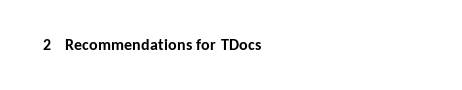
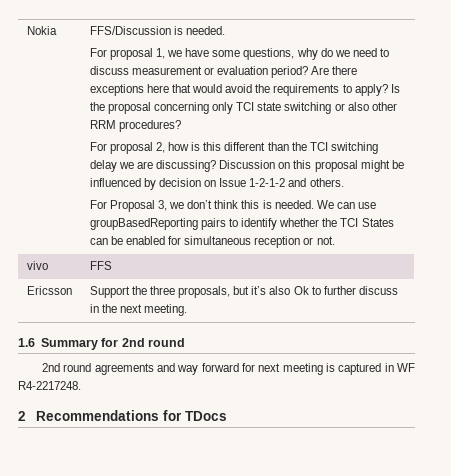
+ Nokia | FFS/Discussion is needed.
+ For proposal 1, we have some questions, why do we need to discuss measurement or evaluation period? Are there exceptions here that would avoid the requirements to apply? Is the proposal concerning only TCI state switching or also other RRM procedures?
+ For proposal 2, how is this different than the TCI switching delay we are discussing? Discussion on this proposal might be influenced by decision on Issue 1-2-1-2 and others.
+ For Proposal 3, we don’t think this is needed. We can use groupBasedReporting pairs to identify whether the TCI States can be enabled for simultaneous reception or not.
+ vivo | FFS
+ Ericsson | Support the three proposals, but it’s also Ok to further discuss in the next meeting.
+ 1.6 Summary for 2nd round
+ 2nd round agreements and way forward for next meeting is captured in WF R4-2217248.

